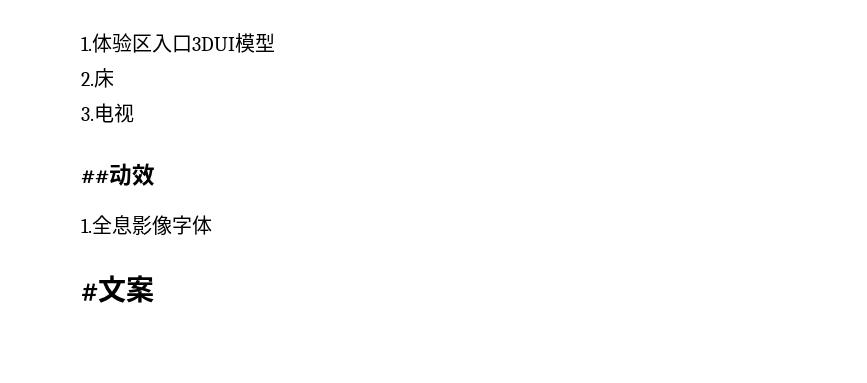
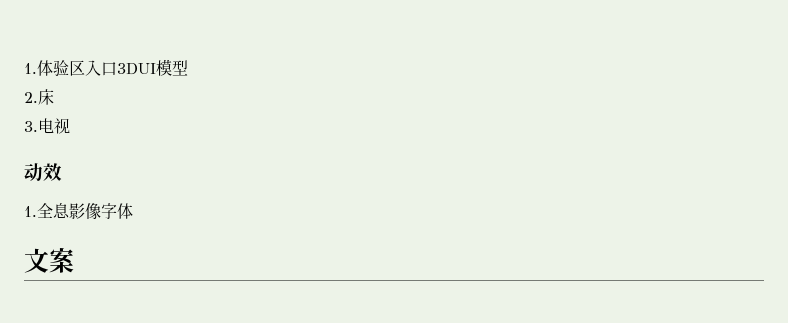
- ##动效
+ 动效
- #文案
+ 文案

